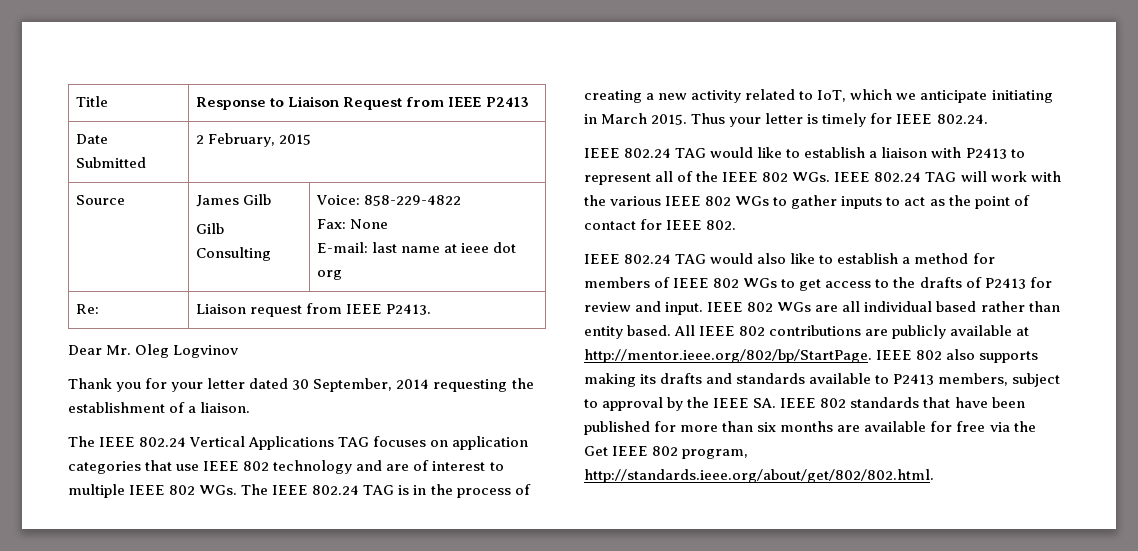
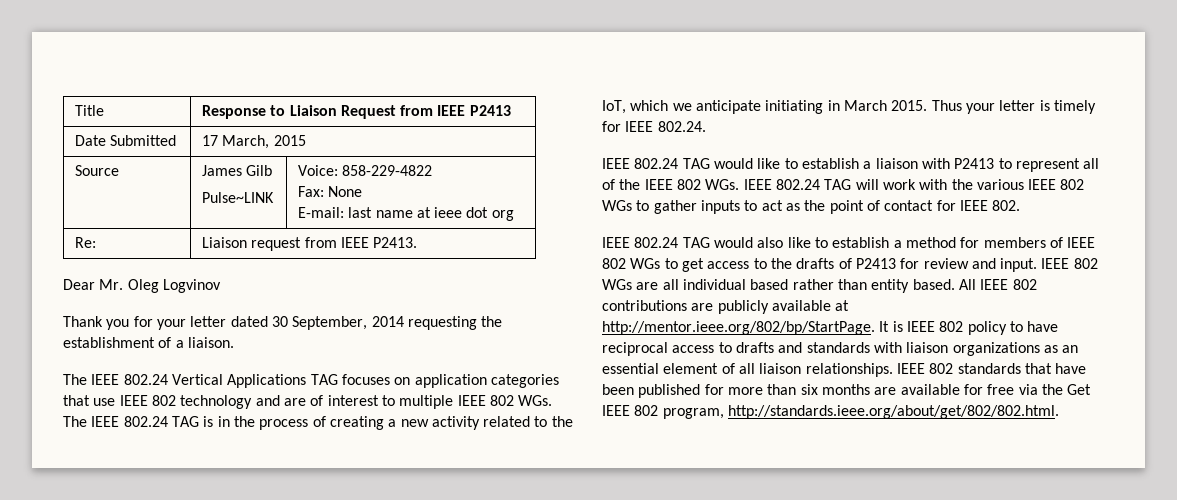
- Date Submitted | 2 February, 2015
+ Date Submitted | 17 March, 2015
  Source | James Gilb
- Gilb Consulting | Voice: 858-229-4822
+ Pulse~LINK | Voice: 858-229-4822
- The IEEE 802.24 Vertical Applications TAG focuses on application categories that use IEEE 802 technology and are of interest to multiple IEEE 802 WGs. The IEEE 802.24 TAG is in the process of creating a new activity related to IoT, which we anticipate initiating in March 2015.
+ The IEEE 802.24 Vertical Applications TAG focuses on application categories that use IEEE 802 technology and are of interest to multiple IEEE 802 WGs. The IEEE 802.24 TAG is in the process of creating a new activity related to the IoT, which we anticipate initiating in March 2015.
- All IEEE 802 contributions are publicly available at http://mentor.ieee.org/802/bp/StartPage. IEEE 802 also supports making its drafts and standards available to P2413 members, subject to approval by the IEEE SA. IEEE 802 standards that have been published for more than six months are available for free via the Get IEEE 802 program, http://standards.ieee.org/about/get/802/802.html.
+ All IEEE 802 contributions are publicly available at http://mentor.ieee.org/802/bp/StartPage. It is IEEE 802 policy to have reciprocal access to drafts and standards with liaison organizations as an essential element of all liaison relationships. IEEE 802 standards that have been published for more than six months are available for free via the Get IEEE 802 program, http://standards.ieee.org/about/get/802/802.html.

